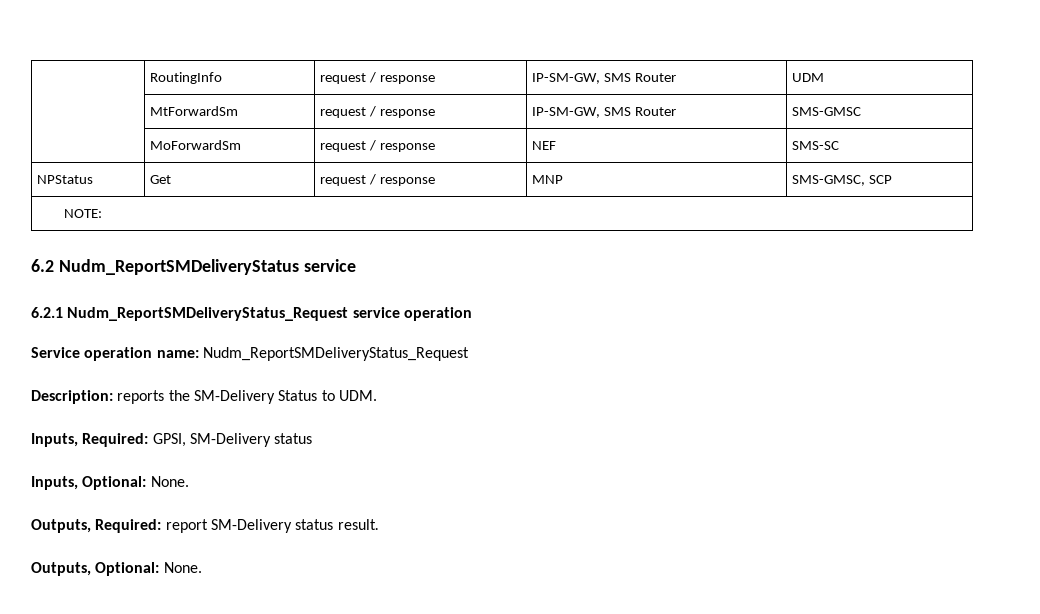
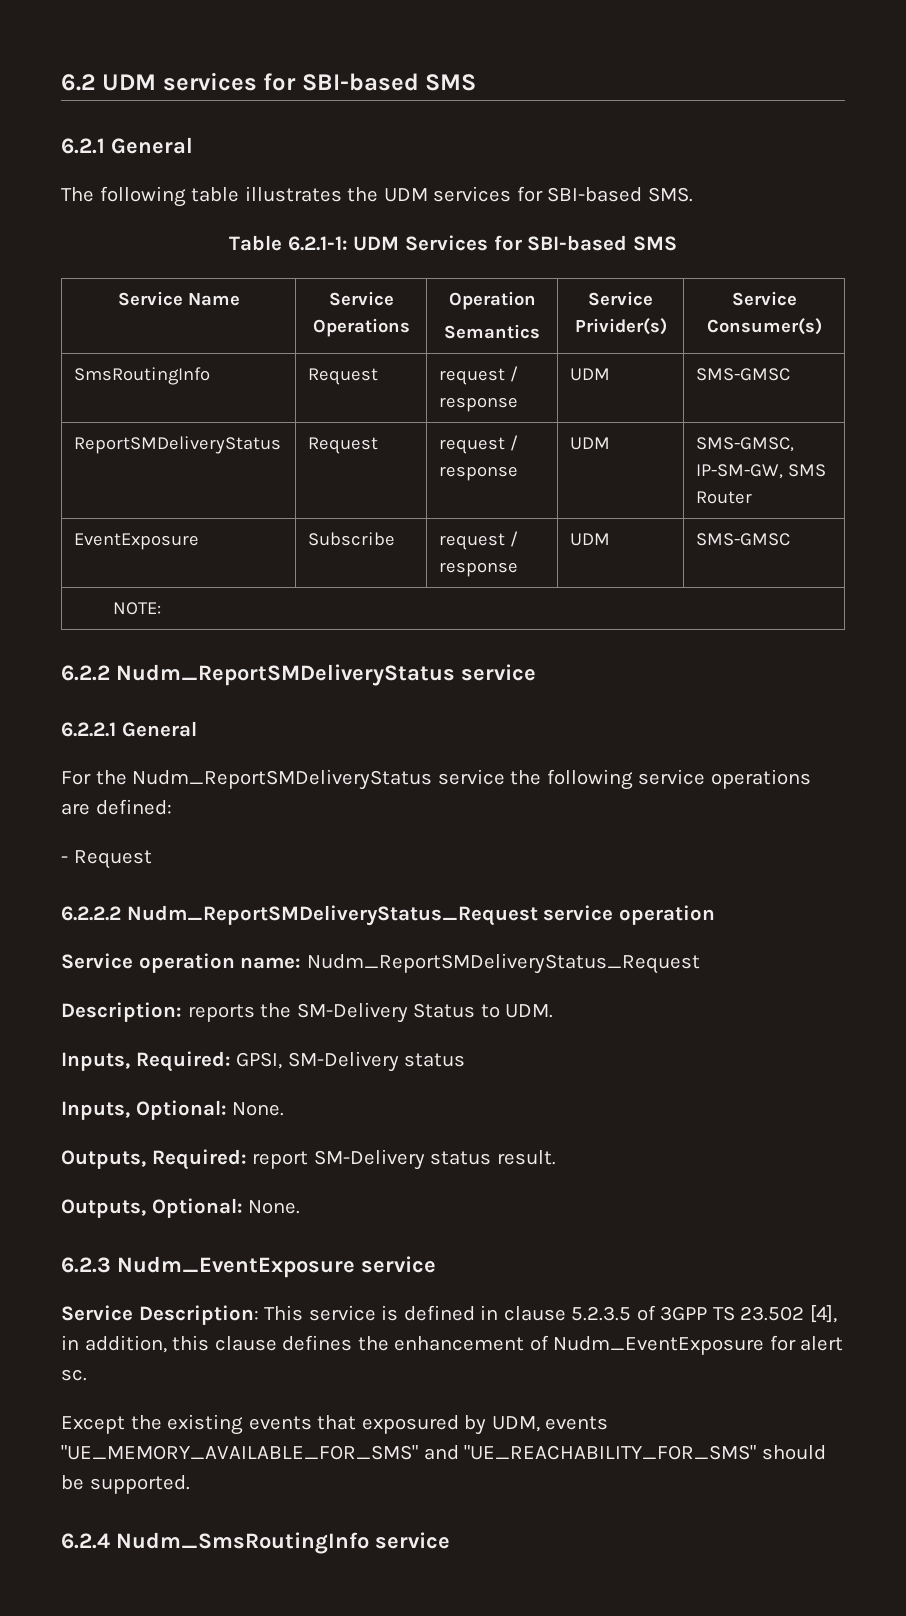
- | RoutingInfo | request / response | IP-SM-GW, SMS Router | UDM
- | MtForwardSm | request / response | IP-SM-GW, SMS Router | SMS-GMSC
- | MoForwardSm | request / response | NEF | SMS-SC
- NPStatus | Get | request / response | MNP | SMS-GMSC, SCP
+ 6.2 UDM services for SBI-based SMS
+ 6.2.1 General
+ The following table illustrates the UDM services for SBI-based SMS.
+ Table 6.2.1-1: UDM Services for SBI-based SMS
+ Service Name | Service Operations | Operation
+ Semantics | Service Privider(s) | Service Consumer(s)
+ SmsRoutingInfo | Request | request / response | UDM | SMS-GMSC
+ ReportSMDeliveryStatus | Request | request / response | UDM | SMS-GMSC, IP-SM-GW, SMS Router
+ EventExposure | Subscribe | request / response | UDM | SMS-GMSC
- 6.2 Nudm_ReportSMDeliveryStatus service
+ 6.2.2 Nudm_ReportSMDeliveryStatus service
- 6.2.1 Nudm_ReportSMDeliveryStatus_Request service operation
+ 6.2.2.1 General
+ For the Nudm_ReportSMDeliveryStatus service the following service operations are defined:
+ - Request
+ 6.2.2.2 Nudm_ReportSMDeliveryStatus_Request service operation
+ 6.2.3 Nudm_EventExposure service
+ Service Description: This service is defined in clause 5.2.3.5 of 3GPP TS 23.502 [4], in addition, this clause defines the enhancement of Nudm_EventExposure for alert sc.
+ Except the existing events that exposured by UDM, events "UE_MEMORY_AVAILABLE_FOR_SMS" and "UE_REACHABILITY_FOR_SMS" should be supported.
+ 6.2.4 Nudm_SmsRoutingInfo service

